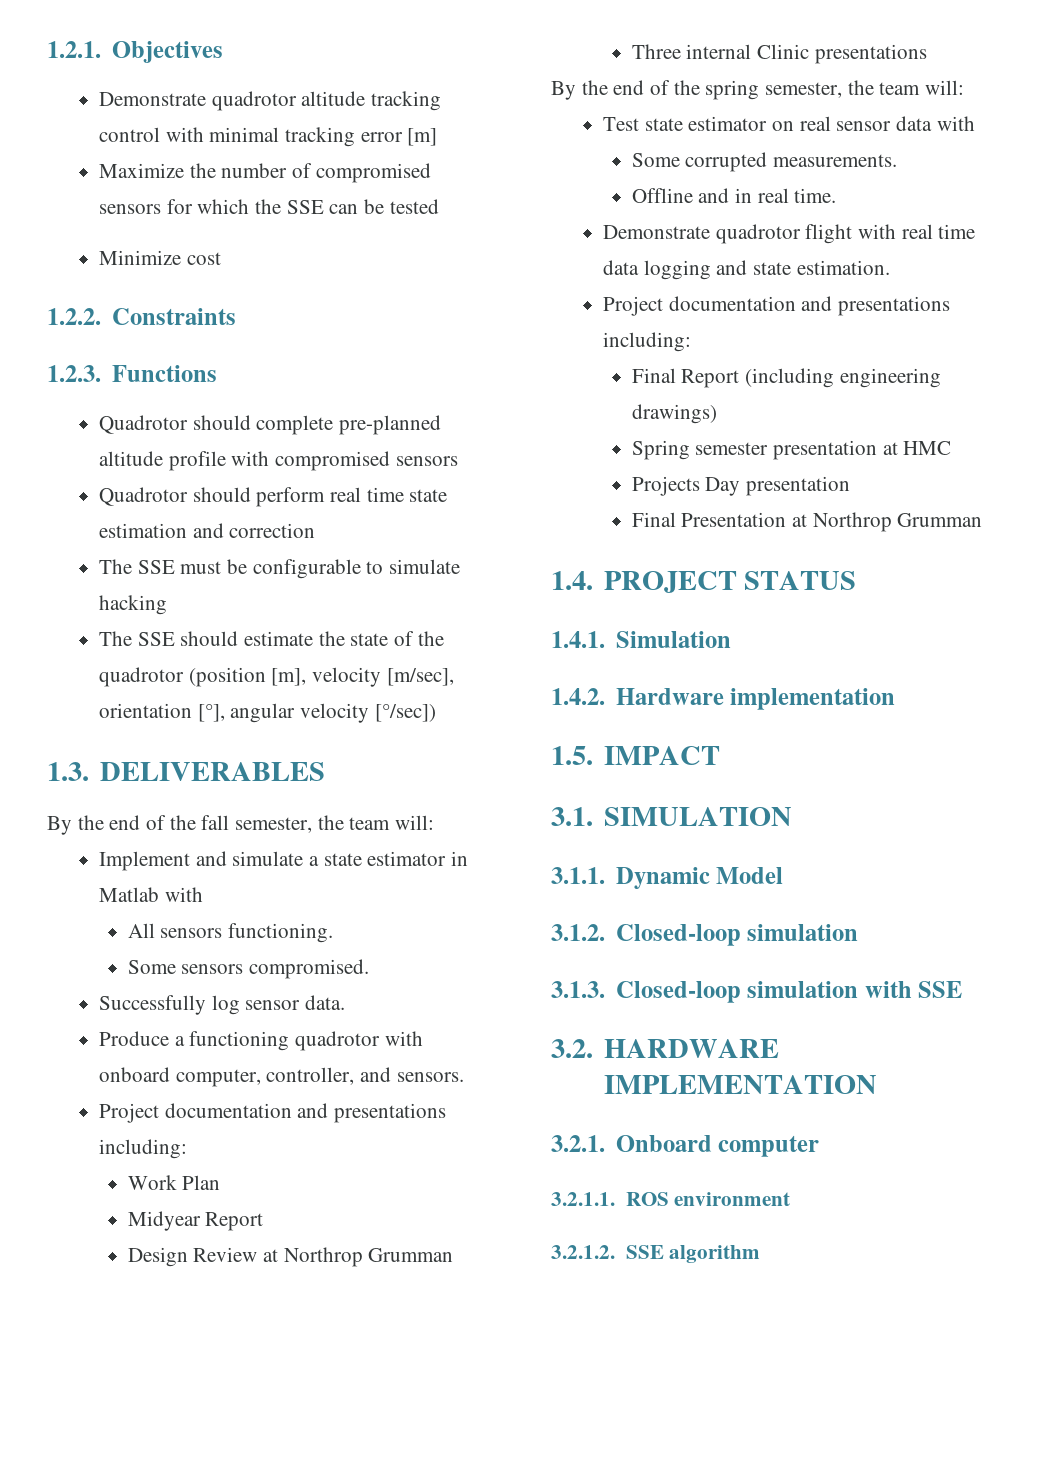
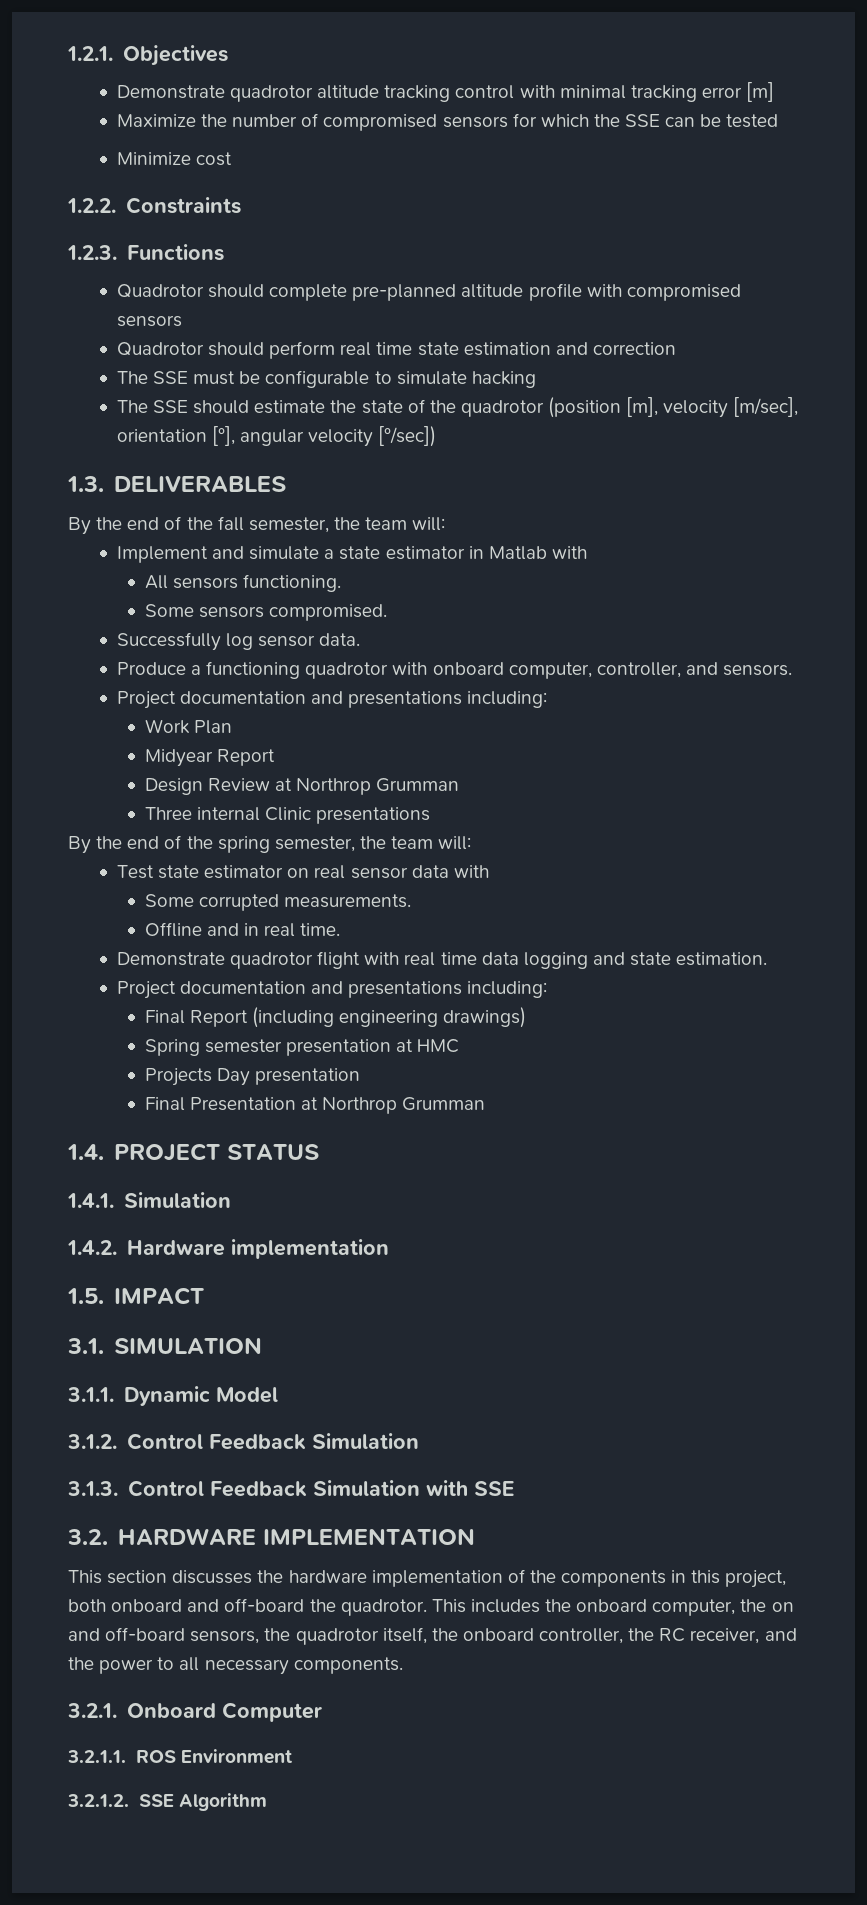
- 3.1.2. Closed-loop simulation
- 3.1.3. Closed-loop simulation with SSE
+ 3.1.2. Control Feedback Simulation
+ 3.1.3. Control Feedback Simulation with SSE
+ This section discusses the hardware implementation of the components in this project, both onboard and off-board the quadrotor. This includes the onboard computer, the on and off-board sensors, the quadrotor itself, the onboard controller, the RC receiver, and the power to all necessary components.
- 3.2.1. Onboard computer
+ 3.2.1. Onboard Computer
- 3.2.1.1. ROS environment
+ 3.2.1.1. ROS Environment
- 3.2.1.2. SSE algorithm
+ 3.2.1.2. SSE Algorithm

